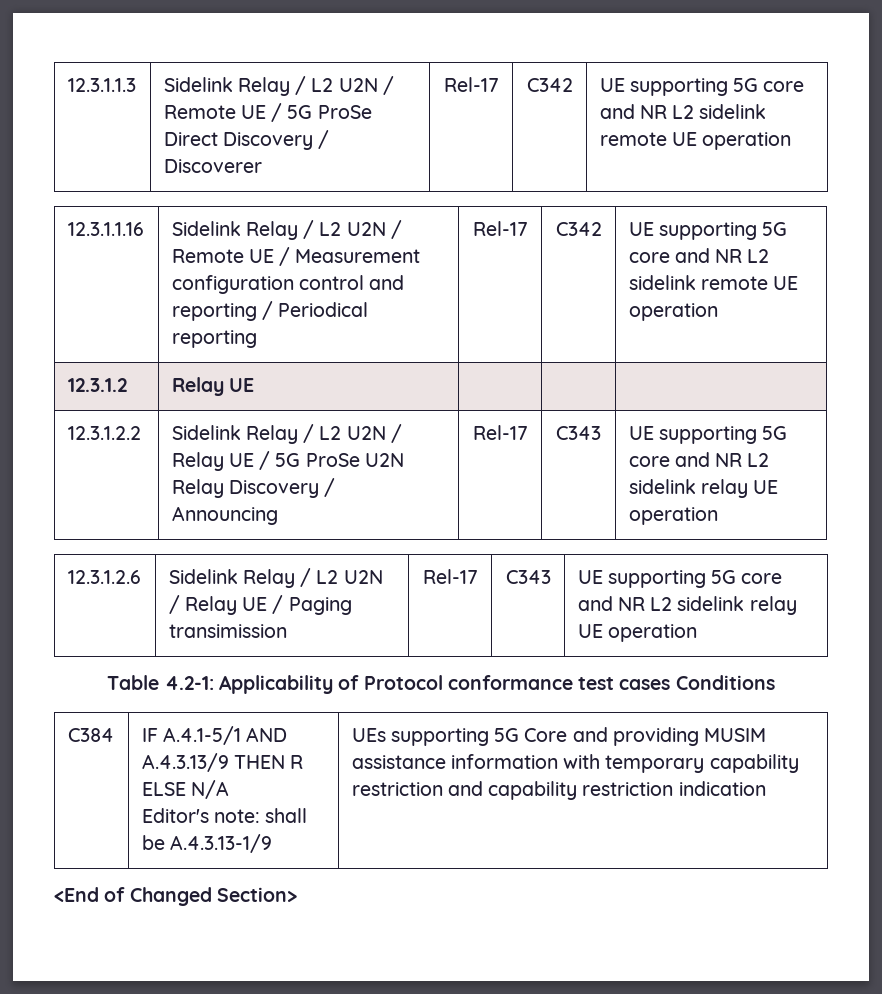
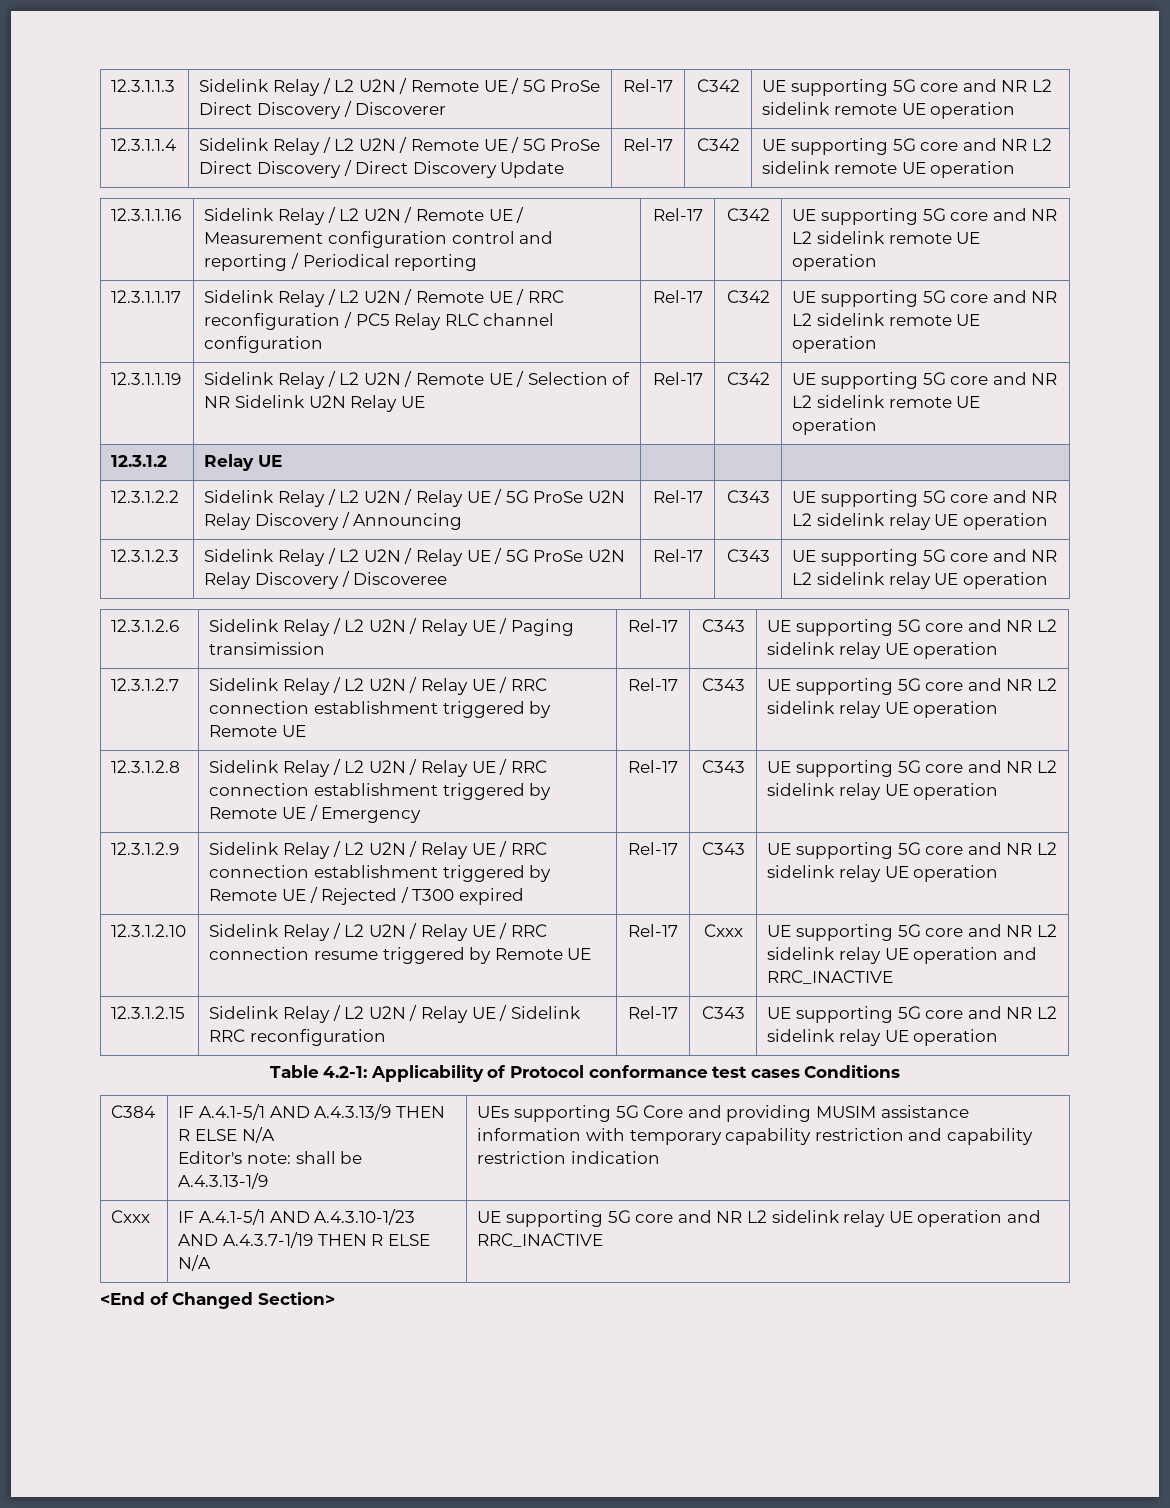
+ 12.3.1.1.4 | Sidelink Relay / L2 U2N / Remote UE / 5G ProSe Direct Discovery / Direct Discovery Update | Rel-17 | C342 | UE supporting 5G core and NR L2 sidelink remote UE operation
+ 12.3.1.1.17 | Sidelink Relay / L2 U2N / Remote UE / RRC reconfiguration / PC5 Relay RLC channel configuration | Rel-17 | C342 | UE supporting 5G core and NR L2 sidelink remote UE operation
+ 12.3.1.1.19 | Sidelink Relay / L2 U2N / Remote UE / Selection of NR Sidelink U2N Relay UE | Rel-17 | C342 | UE supporting 5G core and NR L2 sidelink remote UE operation
+ 12.3.1.2.3 | Sidelink Relay / L2 U2N / Relay UE / 5G ProSe U2N Relay Discovery / Discoveree | Rel-17 | C343 | UE supporting 5G core and NR L2 sidelink relay UE operation
+ 12.3.1.2.7 | Sidelink Relay / L2 U2N / Relay UE / RRC connection establishment triggered by Remote UE | Rel-17 | C343 | UE supporting 5G core and NR L2 sidelink relay UE operation
+ 12.3.1.2.8 | Sidelink Relay / L2 U2N / Relay UE / RRC connection establishment triggered by Remote UE / Emergency | Rel-17 | C343 | UE supporting 5G core and NR L2 sidelink relay UE operation
+ 12.3.1.2.9 | Sidelink Relay / L2 U2N / Relay UE / RRC connection establishment triggered by Remote UE / Rejected / T300 expired | Rel-17 | C343 | UE supporting 5G core and NR L2 sidelink relay UE operation
+ 12.3.1.2.10 | Sidelink Relay / L2 U2N / Relay UE / RRC connection resume triggered by Remote UE | Rel-17 | Cxxx | UE supporting 5G core and NR L2 sidelink relay UE operation and RRC_INACTIVE
+ 12.3.1.2.15 | Sidelink Relay / L2 U2N / Relay UE / Sidelink RRC reconfiguration | Rel-17 | C343 | UE supporting 5G core and NR L2 sidelink relay UE operation
+ Cxxx | IF A.4.1-5/1 AND A.4.3.10-1/23 AND A.4.3.7-1/19 THEN R ELSE N/A | UE supporting 5G core and NR L2 sidelink relay UE operation and RRC_INACTIVE

